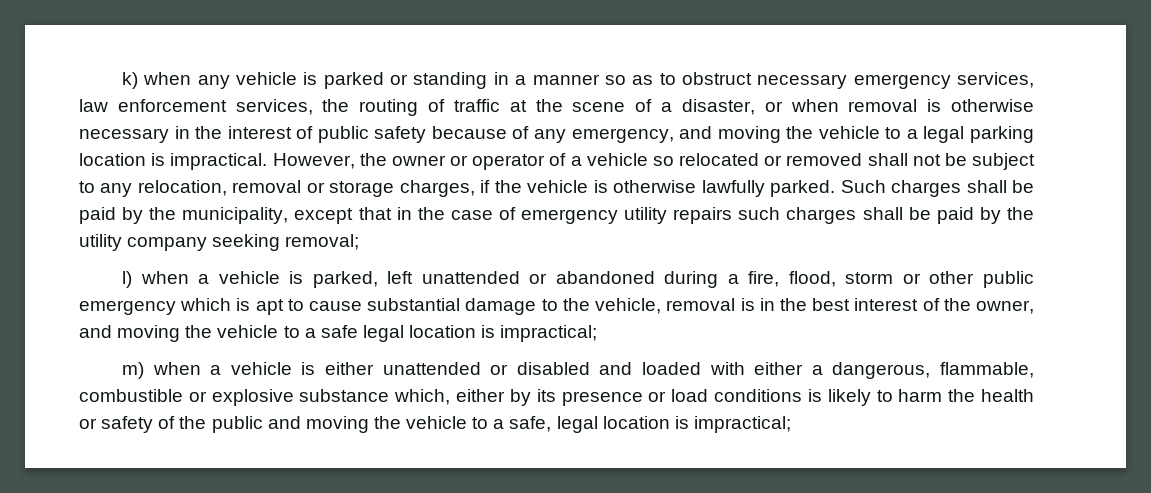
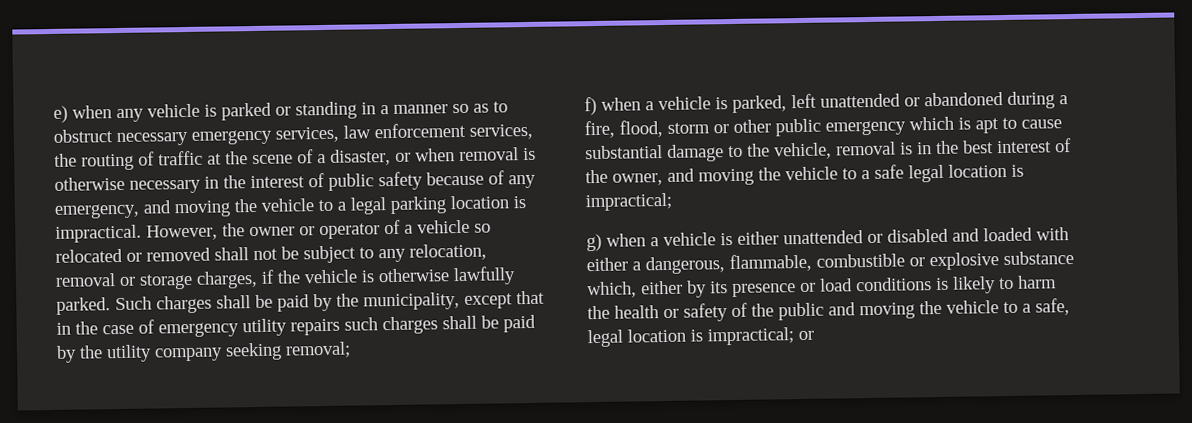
- k) when any vehicle is parked or standing in a manner so as to obstruct necessary emergency services, law enforcement services, the routing of traffic at the scene of a disaster, or when removal is otherwise necessary in the interest of public safety because of any emergency, and moving the vehicle to a legal parking location is impractical.
+ e) when any vehicle is parked or standing in a manner so as to obstruct necessary emergency services, law enforcement services, the routing of traffic at the scene of a disaster, or when removal is otherwise necessary in the interest of public safety because of any emergency, and moving the vehicle to a legal parking location is impractical.
- l) when a vehicle is parked, left unattended or abandoned during a fire, flood, storm or other public emergency which is apt to cause substantial damage to the vehicle, removal is in the best interest of the owner, and moving the vehicle to a safe legal location is impractical;
+ f) when a vehicle is parked, left unattended or abandoned during a fire, flood, storm or other public emergency which is apt to cause substantial damage to the vehicle, removal is in the best interest of the owner, and moving the vehicle to a safe legal location is impractical;
- m) when a vehicle is either unattended or disabled and loaded with either a dangerous, flammable, combustible or explosive substance which, either by its presence or load conditions is likely to harm the health or safety of the public and moving the vehicle to a safe, legal location is impractical;
+ g) when a vehicle is either unattended or disabled and loaded with either a dangerous, flammable, combustible or explosive substance which, either by its presence or load conditions is likely to harm the health or safety of the public and moving the vehicle to a safe, legal location is impractical; or

